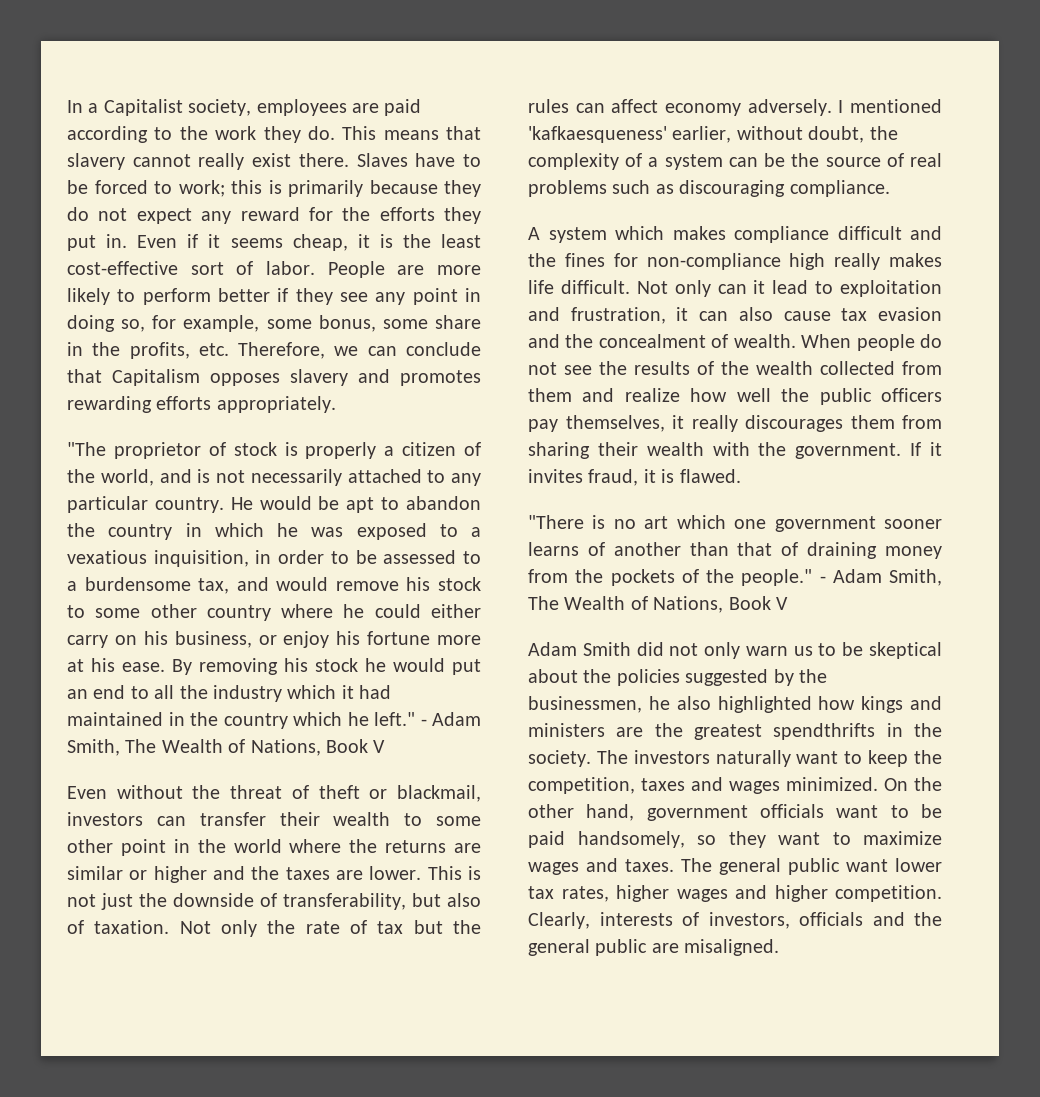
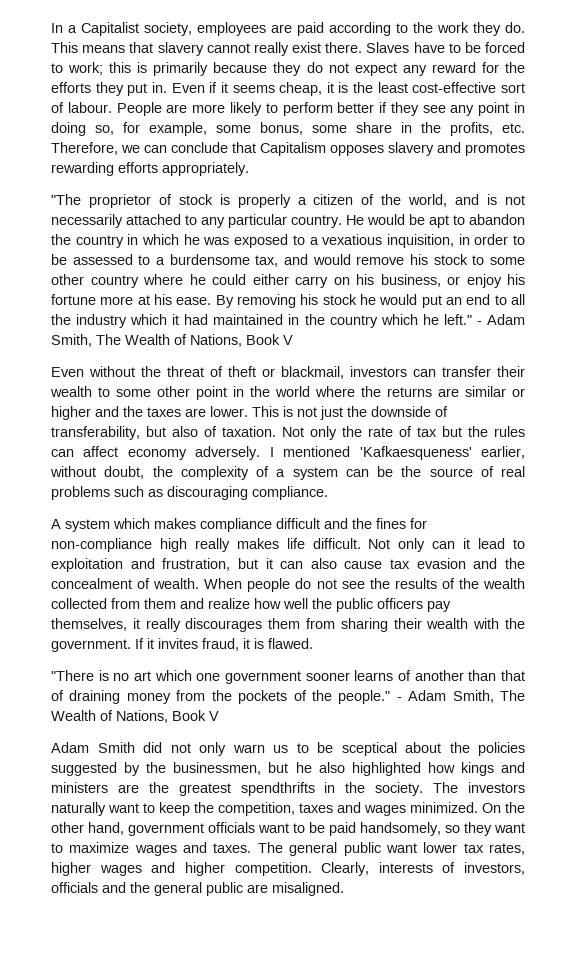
- Even if it seems cheap, it is the least cost-effective sort of labor.
+ Even if it seems cheap, it is the least cost-effective sort of labour.
- I mentioned 'kafkaesqueness' earlier, without doubt, the complexity of a system can be the source of real problems such as discouraging compliance.
+ I mentioned 'Kafkaesqueness' earlier, without doubt, the complexity of a system can be the source of real problems such as discouraging compliance.
- Not only can it lead to exploitation and frustration, it can also cause tax evasion and the concealment of wealth.
+ Not only can it lead to exploitation and frustration, but it can also cause tax evasion and the concealment of wealth.
- Adam Smith did not only warn us to be skeptical about the policies suggested by the businessmen, he also highlighted how kings and ministers are the greatest spendthrifts in the society.
+ Adam Smith did not only warn us to be sceptical about the policies suggested by the businessmen, but he also highlighted how kings and ministers are the greatest spendthrifts in the society.

